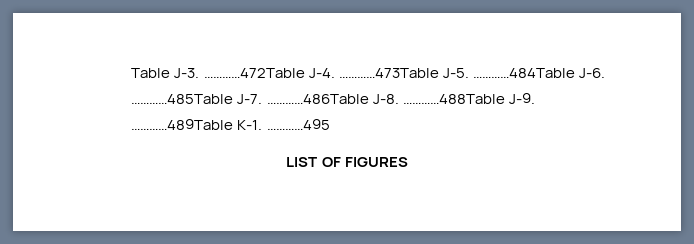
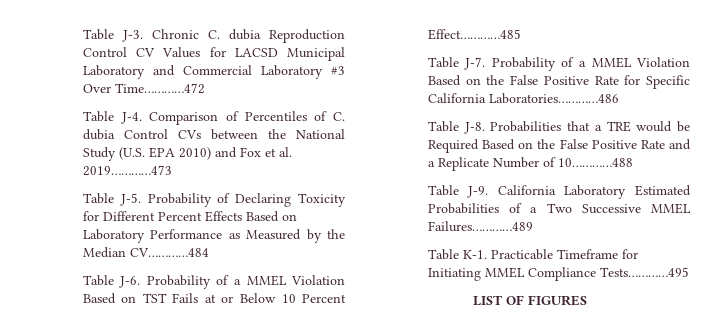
- Table J-3. …………472Table J-4. …………473Table J-5. …………484Table J-6. …………485Table J-7. …………486Table J-8. …………488Table J-9. …………489Table K-1. …………495
+ Table J-3. Chronic C. dubia Reproduction Control CV Values for LACSD Municipal Laboratory and Commercial Laboratory #3 Over Time…………472
+ Table J-4. Comparison of Percentiles of C. dubia Control CVs between the National Study (U.S. EPA 2010) and Fox et al. 2019…………473
+ Table J-5. Probability of Declaring Toxicity for Different Percent Effects Based on Laboratory Performance as Measured by the Median CV…………484
+ Table J-6. Probability of a MMEL Violation Based on TST Fails at or Below 10 Percent Effect…………485
+ Table J-7. Probability of a MMEL Violation Based on the False Positive Rate for Specific California Laboratories…………486
+ Table J-8. Probabilities that a TRE would be Required Based on the False Positive Rate and a Replicate Number of 10…………488
+ Table J-9. California Laboratory Estimated Probabilities of a Two Successive MMEL Failures…………489
+ Table K-1. Practicable Timeframe for Initiating MMEL Compliance Tests…………495

